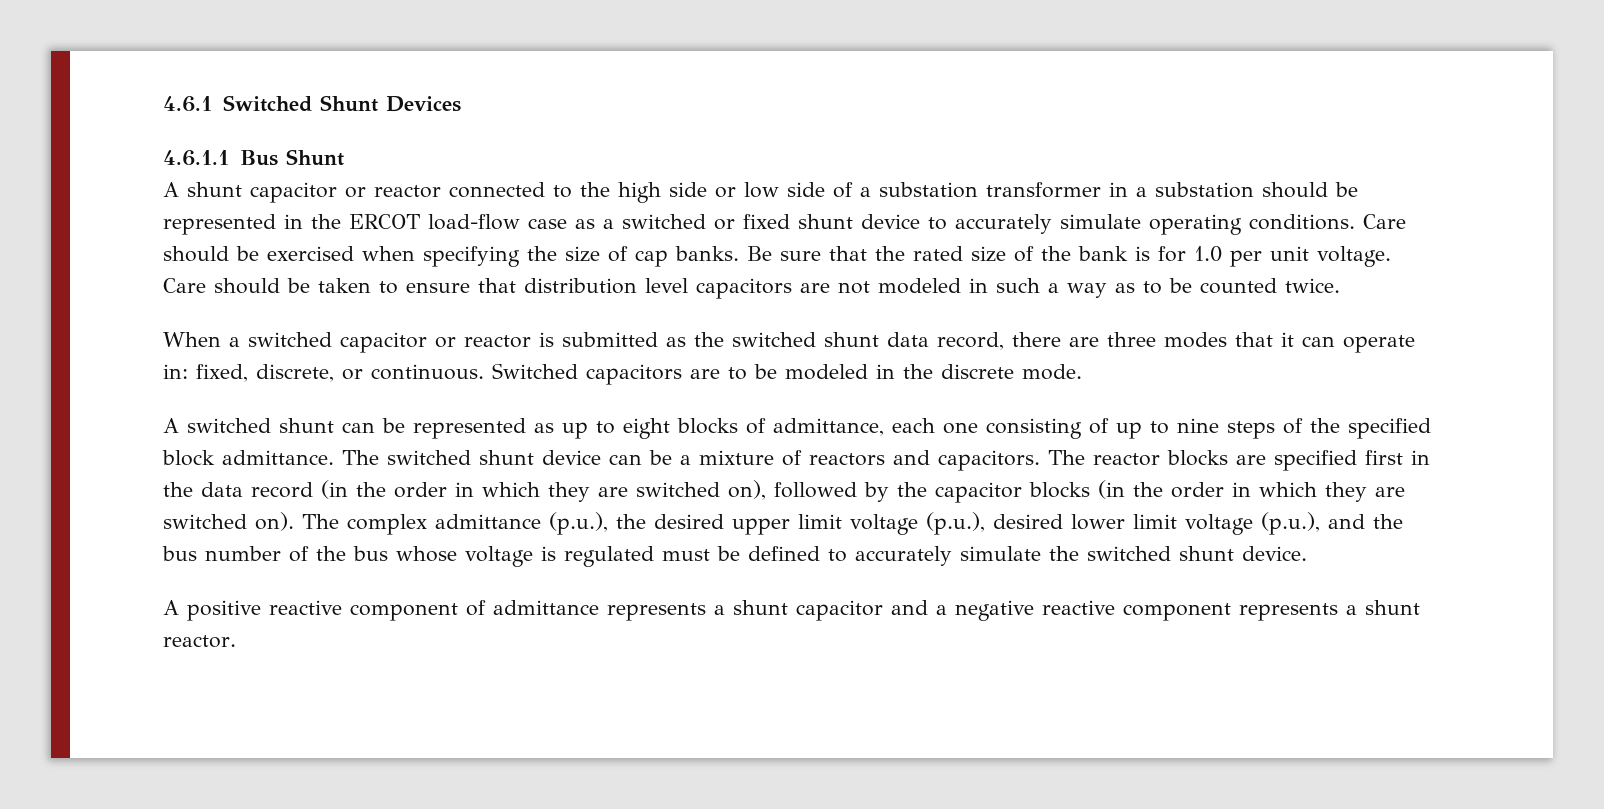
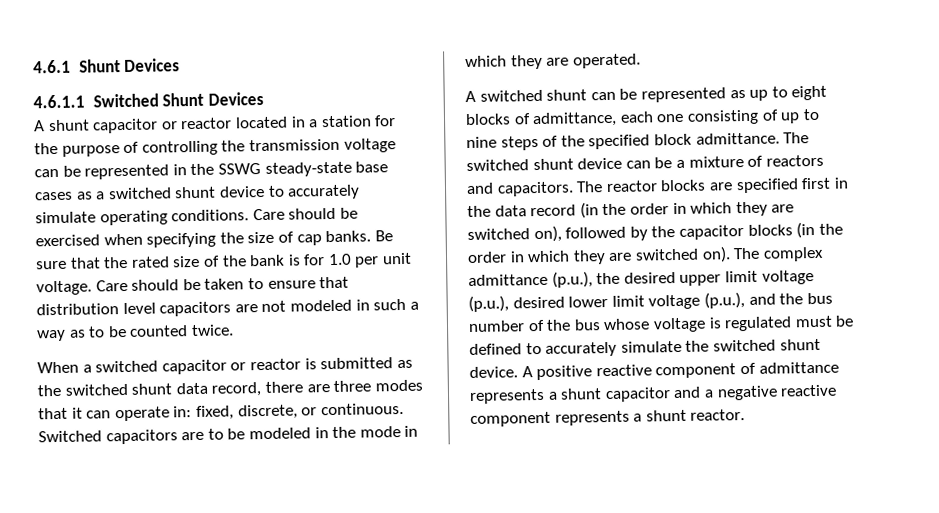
- 4.6.1 Switched Shunt Devices
+ 4.6.1 Shunt Devices
+ 4.6.1.1 Switched Shunt Devices
- 4.6.1.1 Bus Shunt
- A shunt capacitor or reactor connected to the high side or low side of a substation transformer in a substation should be represented in the ERCOT load-flow case as a switched or fixed shunt device to accurately simulate operating conditions.
+ A shunt capacitor or reactor located in a station for the purpose of controlling the transmission voltage can be represented in the SSWG steady-state base cases as a switched shunt device to accurately simulate operating conditions.
- Switched capacitors are to be modeled in the discrete mode.
+ Switched capacitors are to be modeled in the mode in which they are operated.
- The complex admittance (p.u.), the desired upper limit voltage (p.u.), desired lower limit voltage (p.u.), and the bus number of the bus whose voltage is regulated must be defined to accurately simulate the switched shunt device.
- A positive reactive component of admittance represents a shunt capacitor and a negative reactive component represents a shunt reactor.
+ The complex admittance (p.u.), the desired upper limit voltage (p.u.), desired lower limit voltage (p.u.), and the bus number of the bus whose voltage is regulated must be defined to accurately simulate the switched shunt device. A positive reactive component of admittance represents a shunt capacitor and a negative reactive component represents a shunt reactor.

